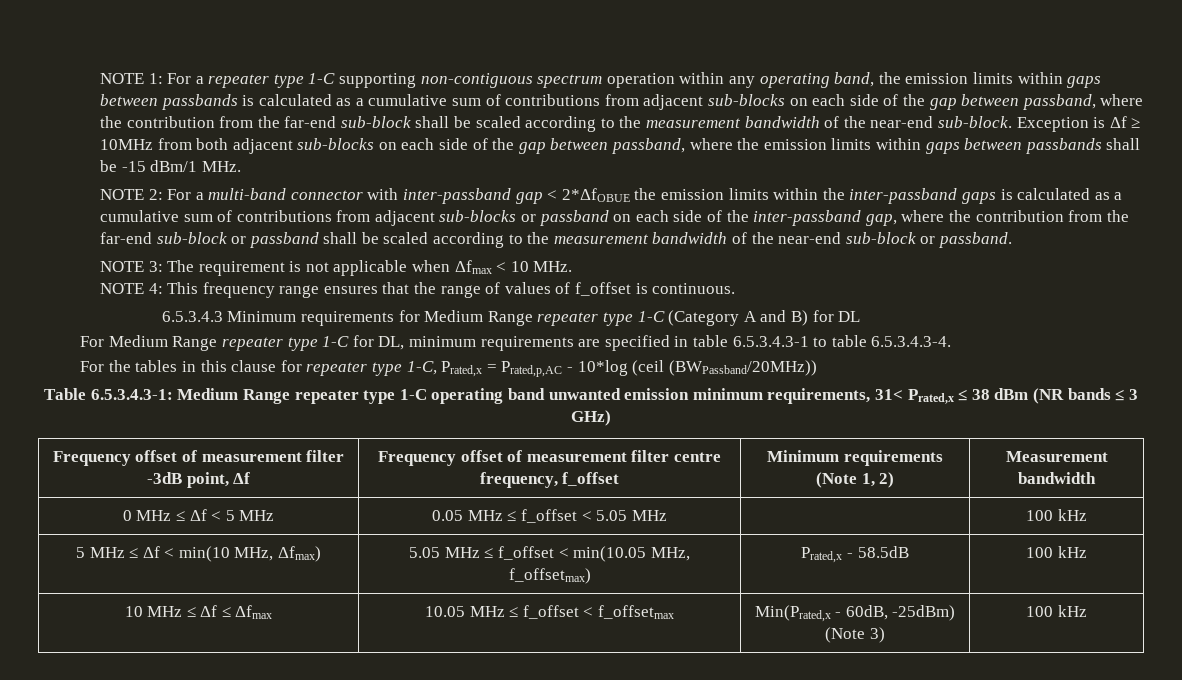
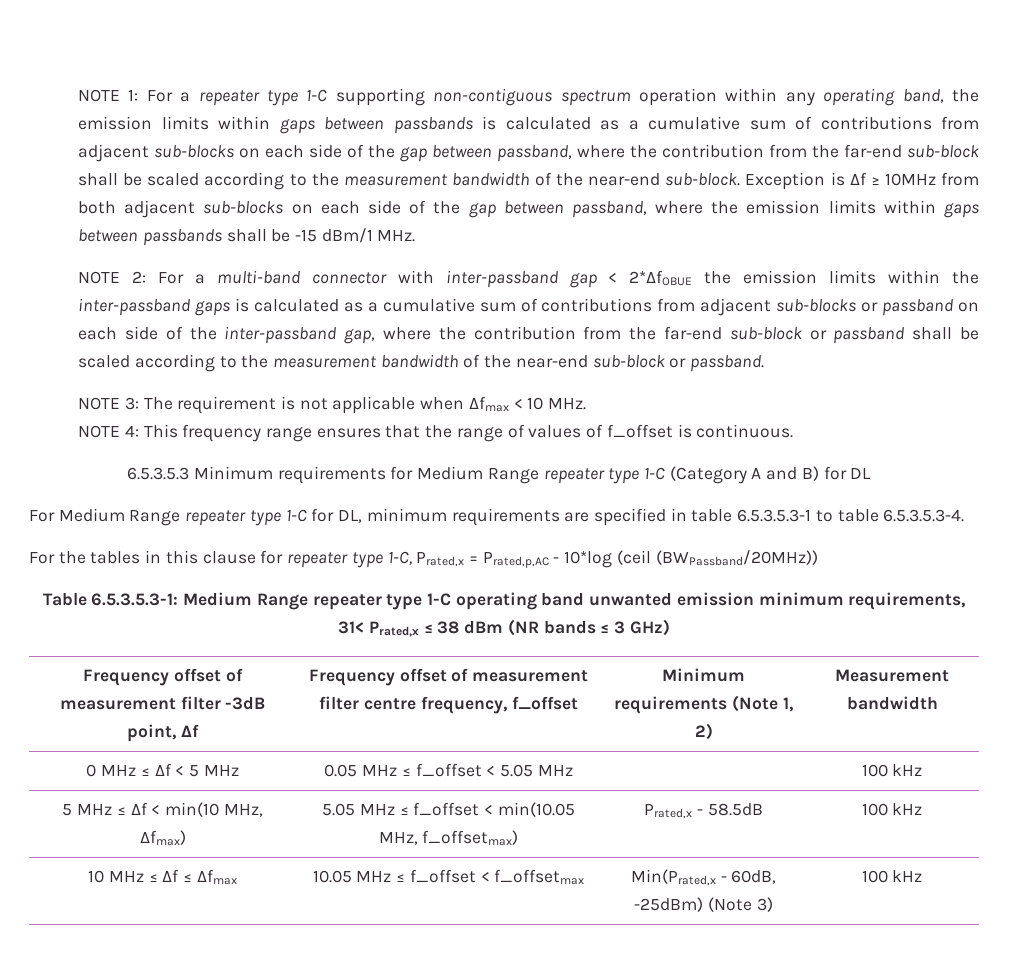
- 6.5.3.4.3 Minimum requirements for Medium Range repeater type 1-C (Category A and B) for DL
+ 6.5.3.5.3 Minimum requirements for Medium Range repeater type 1-C (Category A and B) for DL
- For Medium Range repeater type 1-C for DL, minimum requirements are specified in table 6.5.3.4.3-1 to table 6.5.3.4.3-4.
+ For Medium Range repeater type 1-C for DL, minimum requirements are specified in table 6.5.3.5.3-1 to table 6.5.3.5.3-4.
- Table 6.5.3.4.3-1: Medium Range repeater type 1-C operating band unwanted emission minimum requirements, 31< Prated,x ≤ 38 dBm (NR bands ≤ 3 GHz)
+ Table 6.5.3.5.3-1: Medium Range repeater type 1-C operating band unwanted emission minimum requirements, 31< Prated,x ≤ 38 dBm (NR bands ≤ 3 GHz)

